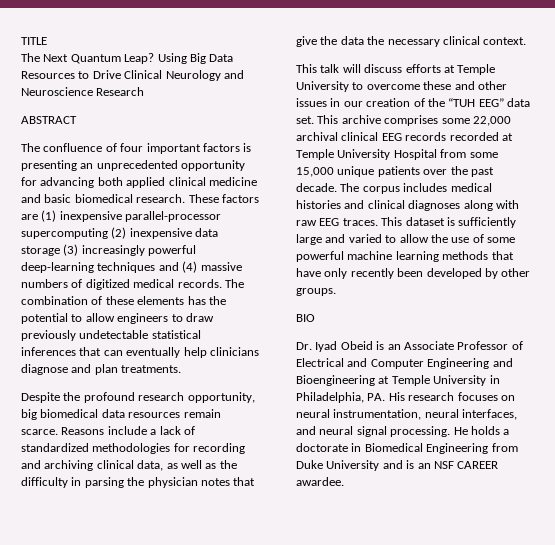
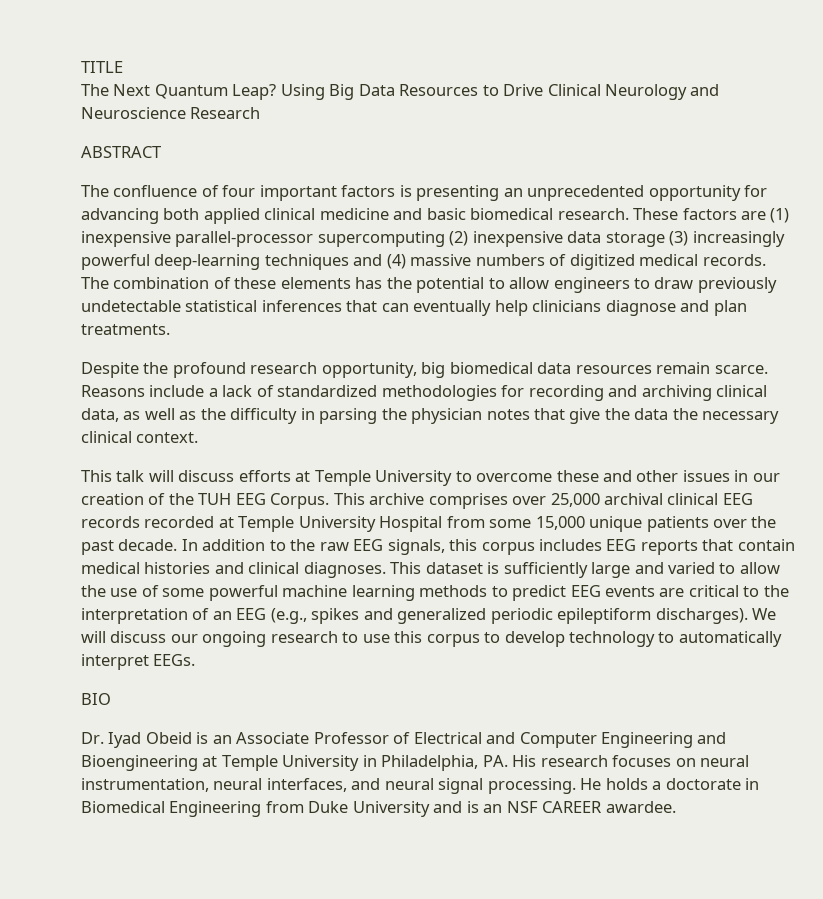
- This talk will discuss efforts at Temple University to overcome these and other issues in our creation of the “TUH EEG” data set.
+ This talk will discuss efforts at Temple University to overcome these and other issues in our creation of the TUH EEG Corpus.
- This archive comprises some 22,000 archival clinical EEG records recorded at Temple University Hospital from some 15,000 unique patients over the past decade.
+ This archive comprises over 25,000 archival clinical EEG records recorded at Temple University Hospital from some 15,000 unique patients over the past decade.
- The corpus includes medical histories and clinical diagnoses along with raw EEG traces.
+ In addition to the raw EEG signals, this corpus includes EEG reports that contain medical histories and clinical diagnoses.
- This dataset is sufficiently large and varied to allow the use of some powerful machine learning methods that have only recently been developed by other groups.
+ This dataset is sufficiently large and varied to allow the use of some powerful machine learning methods to predict EEG events are critical to the interpretation of an EEG (e.g., spikes and generalized periodic epileptiform discharges). We will discuss our ongoing research to use this corpus to develop technology to automatically interpret EEGs.

